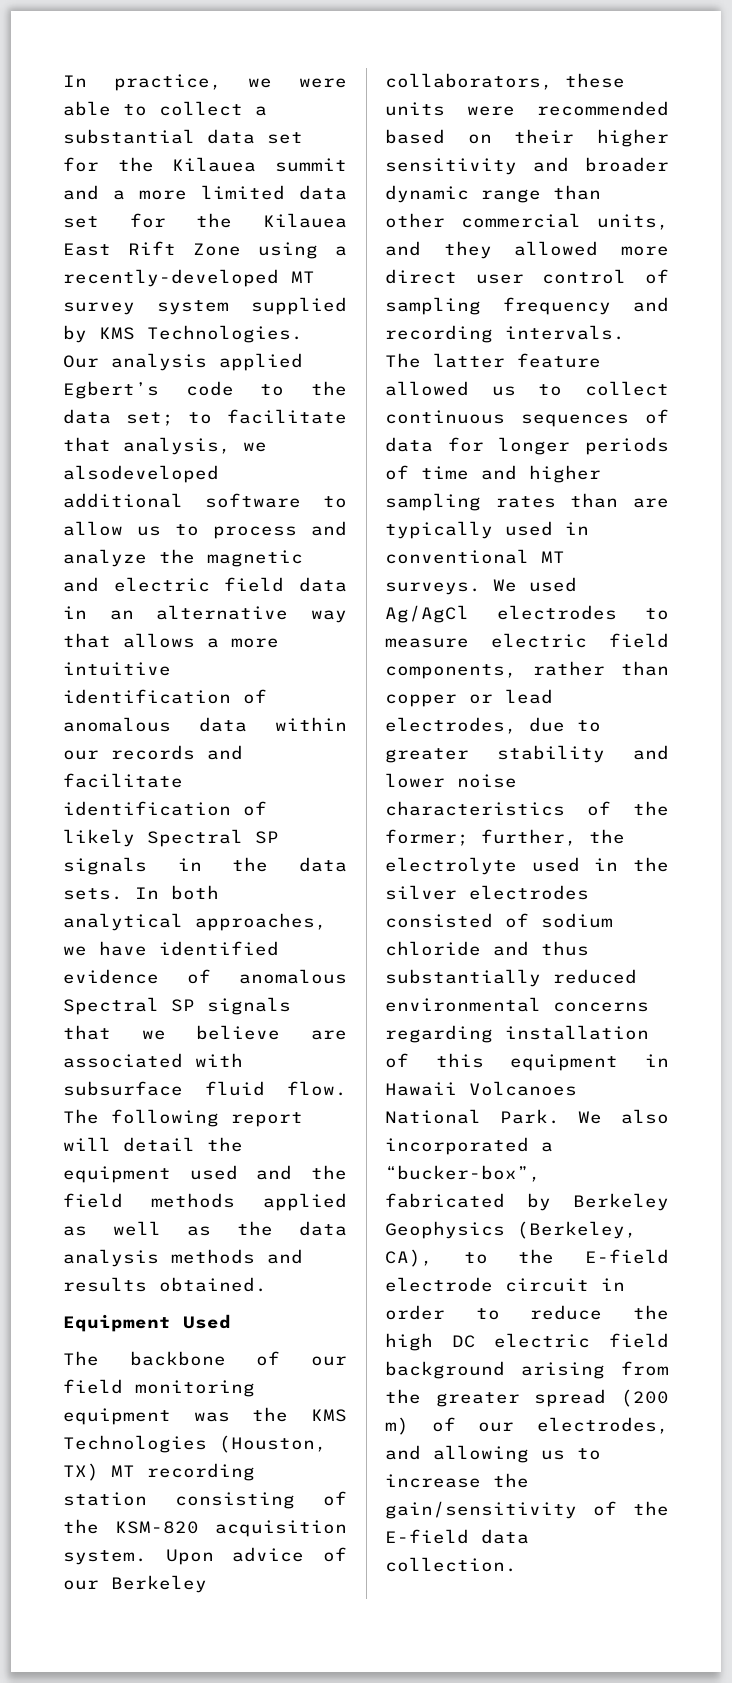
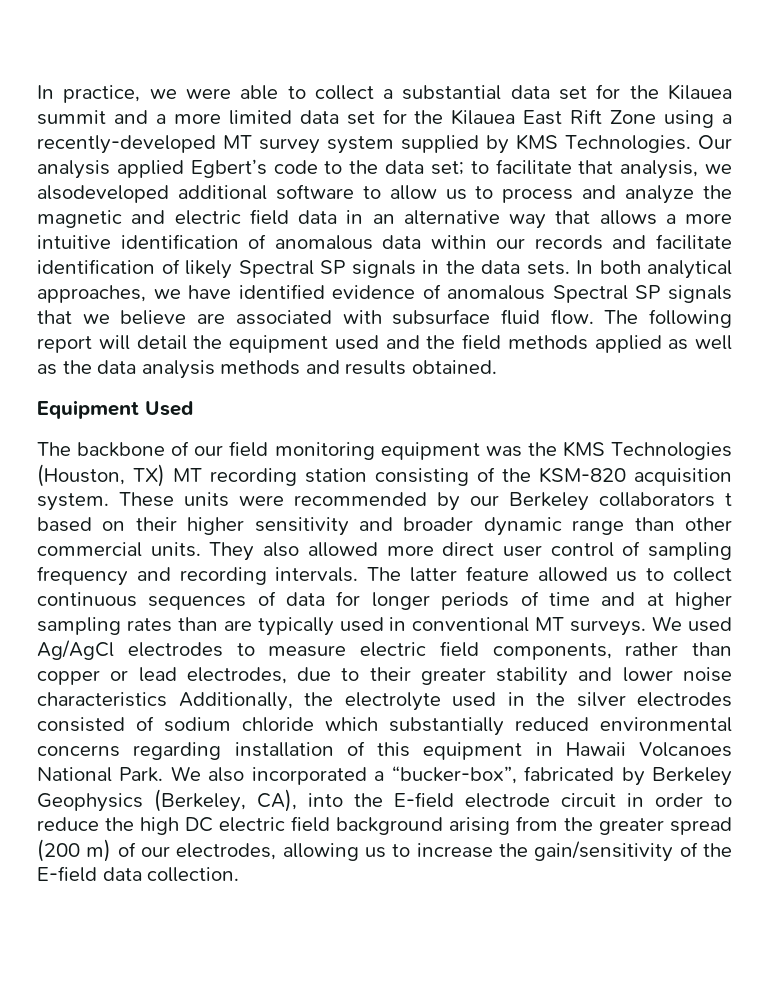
- Upon advice of our Berkeley collaborators, these units were recommended based on their higher sensitivity and broader dynamic range than other commercial units, and they allowed more direct user control of sampling frequency and recording intervals.
+ These units were recommended by our Berkeley collaborators t based on their higher sensitivity and broader dynamic range than other commercial units. They also allowed more direct user control of sampling frequency and recording intervals.
- The latter feature allowed us to collect continuous sequences of data for longer periods of time and higher sampling rates than are typically used in conventional MT surveys.
+ The latter feature allowed us to collect continuous sequences of data for longer periods of time and at higher sampling rates than are typically used in conventional MT surveys.
- We used Ag/AgCl electrodes to measure electric field components, rather than copper or lead electrodes, due to greater stability and lower noise characteristics of the former; further, the electrolyte used in the silver electrodes consisted of sodium chloride and thus substantially reduced environmental concerns regarding installation of this equipment in Hawaii Volcanoes National Park.
+ We used Ag/AgCl electrodes to measure electric field components, rather than copper or lead electrodes, due to their greater stability and lower noise characteristics Additionally, the electrolyte used in the silver electrodes consisted of sodium chloride which substantially reduced environmental concerns regarding installation of this equipment in Hawaii Volcanoes National Park.
- We also incorporated a “bucker-box”, fabricated by Berkeley Geophysics (Berkeley, CA), to the E-field electrode circuit in order to reduce the high DC electric field background arising from the greater spread (200 m) of our electrodes, and allowing us to increase the gain/sensitivity of the E-field data collection.
+ We also incorporated a “bucker-box”, fabricated by Berkeley Geophysics (Berkeley, CA), into the E-field electrode circuit in order to reduce the high DC electric field background arising from the greater spread (200 m) of our electrodes, allowing us to increase the gain/sensitivity of the E-field data collection.

